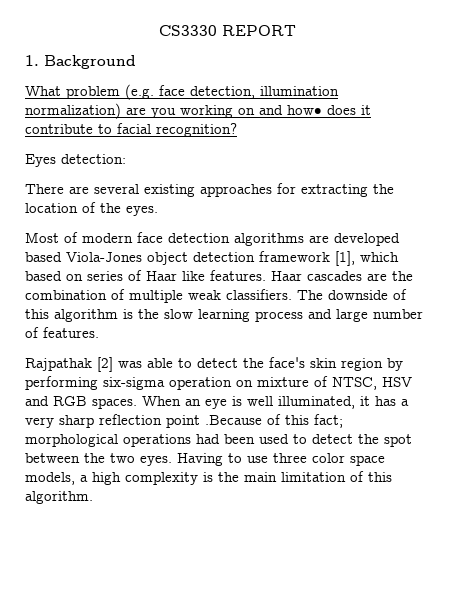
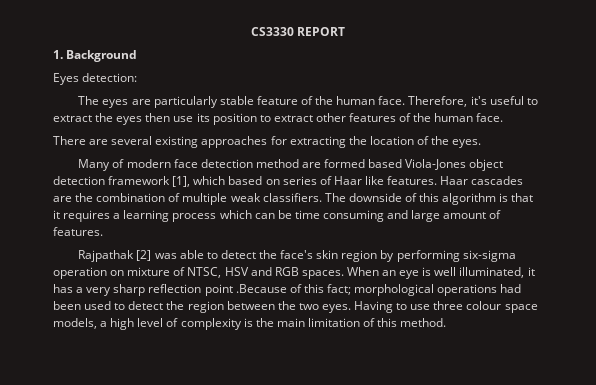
- What problem (e.g. face detection, illumination normalization) are you working on and how• does it contribute to facial recognition?
  Eyes detection:
+ The eyes are particularly stable feature of the human face. Therefore, it's useful to extract the eyes then use its position to extract other features of the human face.
- Most of modern face detection algorithms are developed based Viola-Jones object detection framework [1], which based on series of Haar like features.
+ Many of modern face detection method are formed based Viola-Jones object detection framework [1], which based on series of Haar like features.
- The downside of this algorithm is the slow learning process and large number of features.
+ The downside of this algorithm is that it requires a learning process which can be time consuming and large amount of features.
- When an eye is well illuminated, it has a very sharp reflection point .Because of this fact; morphological operations had been used to detect the spot between the two eyes.
+ When an eye is well illuminated, it has a very sharp reflection point .Because of this fact; morphological operations had been used to detect the region between the two eyes.
- Having to use three color space models, a high complexity is the main limitation of this algorithm.
+ Having to use three colour space models, a high level of complexity is the main limitation of this method.

